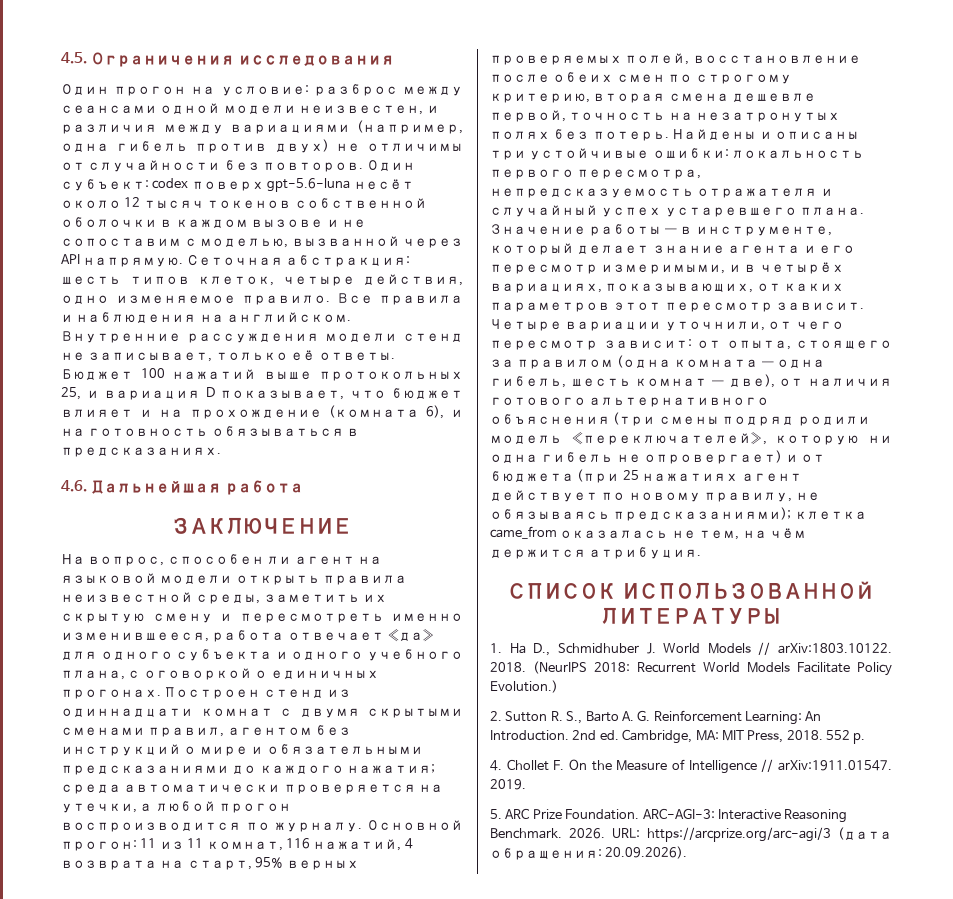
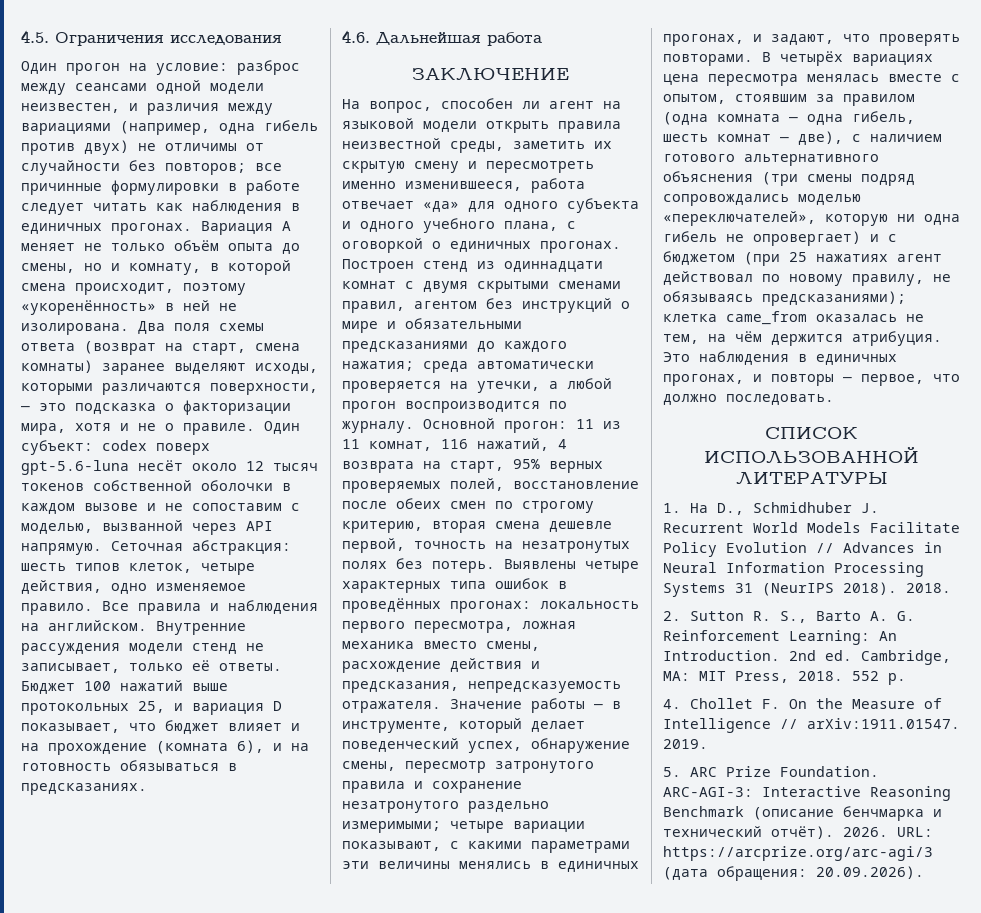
- Один прогон на условие: разброс между сеансами одной модели неизвестен, и различия между вариациями (например, одна гибель против двух) не отличимы от случайности без повторов.
+ Один прогон на условие: разброс между сеансами одной модели неизвестен, и различия между вариациями (например, одна гибель против двух) не отличимы от случайности без повторов; все причинные формулировки в работе следует читать как наблюдения в единичных прогонах. Вариация A меняет не только объём опыта до смены, но и комнату, в которой смена происходит, поэтому «укоренённость» в ней не изолирована. Два поля схемы ответа (возврат на старт, смена комнаты) заранее выделяют исходы, которыми различаются поверхности, — это подсказка о факторизации мира, хотя и не о правиле.
- Найдены и описаны три устойчивые ошибки: локальность первого пересмотра, непредсказуемость отражателя и случайный успех устаревшего плана.
+ Выявлены четыре характерных типа ошибок в проведённых прогонах: локальность первого пересмотра, ложная механика вместо смены, расхождение действия и предсказания, непредсказуемость отражателя.
- Значение работы — в инструменте, который делает знание агента и его пересмотр измеримыми, и в четырёх вариациях, показывающих, от каких параметров этот пересмотр зависит. Четыре вариации уточнили, от чего пересмотр зависит: от опыта, стоящего за правилом (одна комната — одна гибель, шесть комнат — две), от наличия готового альтернативного объяснения (три смены подряд родили модель «переключателей», которую ни одна гибель не опровергает) и от бюджета (при 25 нажатиях агент действует по новому правилу, не обязываясь предсказаниями); клетка came_from оказалась не тем, на чём держится атрибуция.
+ Значение работы — в инструменте, который делает поведенческий успех, обнаружение смены, пересмотр затронутого правила и сохранение незатронутого раздельно измеримыми; четыре вариации показывают, с какими параметрами эти величины менялись в единичных прогонах, и задают, что проверять повторами. В четырёх вариациях цена пересмотра менялась вместе с опытом, стоявшим за правилом (одна комната — одна гибель, шесть комнат — две), с наличием готового альтернативного объяснения (три смены подряд сопровождались моделью «переключателей», которую ни одна гибель не опровергает) и с бюджетом (при 25 нажатиях агент действовал по новому правилу, не обязываясь предсказаниями); клетка came_from оказалась не тем, на чём держится атрибуция. Это наблюдения в единичных прогонах, и повторы — первое, что должно последовать.
- 1. Ha D., Schmidhuber J. World Models // arXiv:1803.10122. 2018. (NeurIPS 2018: Recurrent World Models Facilitate Policy Evolution.)
+ 1. Ha D., Schmidhuber J. Recurrent World Models Facilitate Policy Evolution // Advances in Neural Information Processing Systems 31 (NeurIPS 2018). 2018.
- ARC-AGI-3: Interactive Reasoning Benchmark.
+ ARC-AGI-3: Interactive Reasoning Benchmark (описание бенчмарка и технический отчёт).

